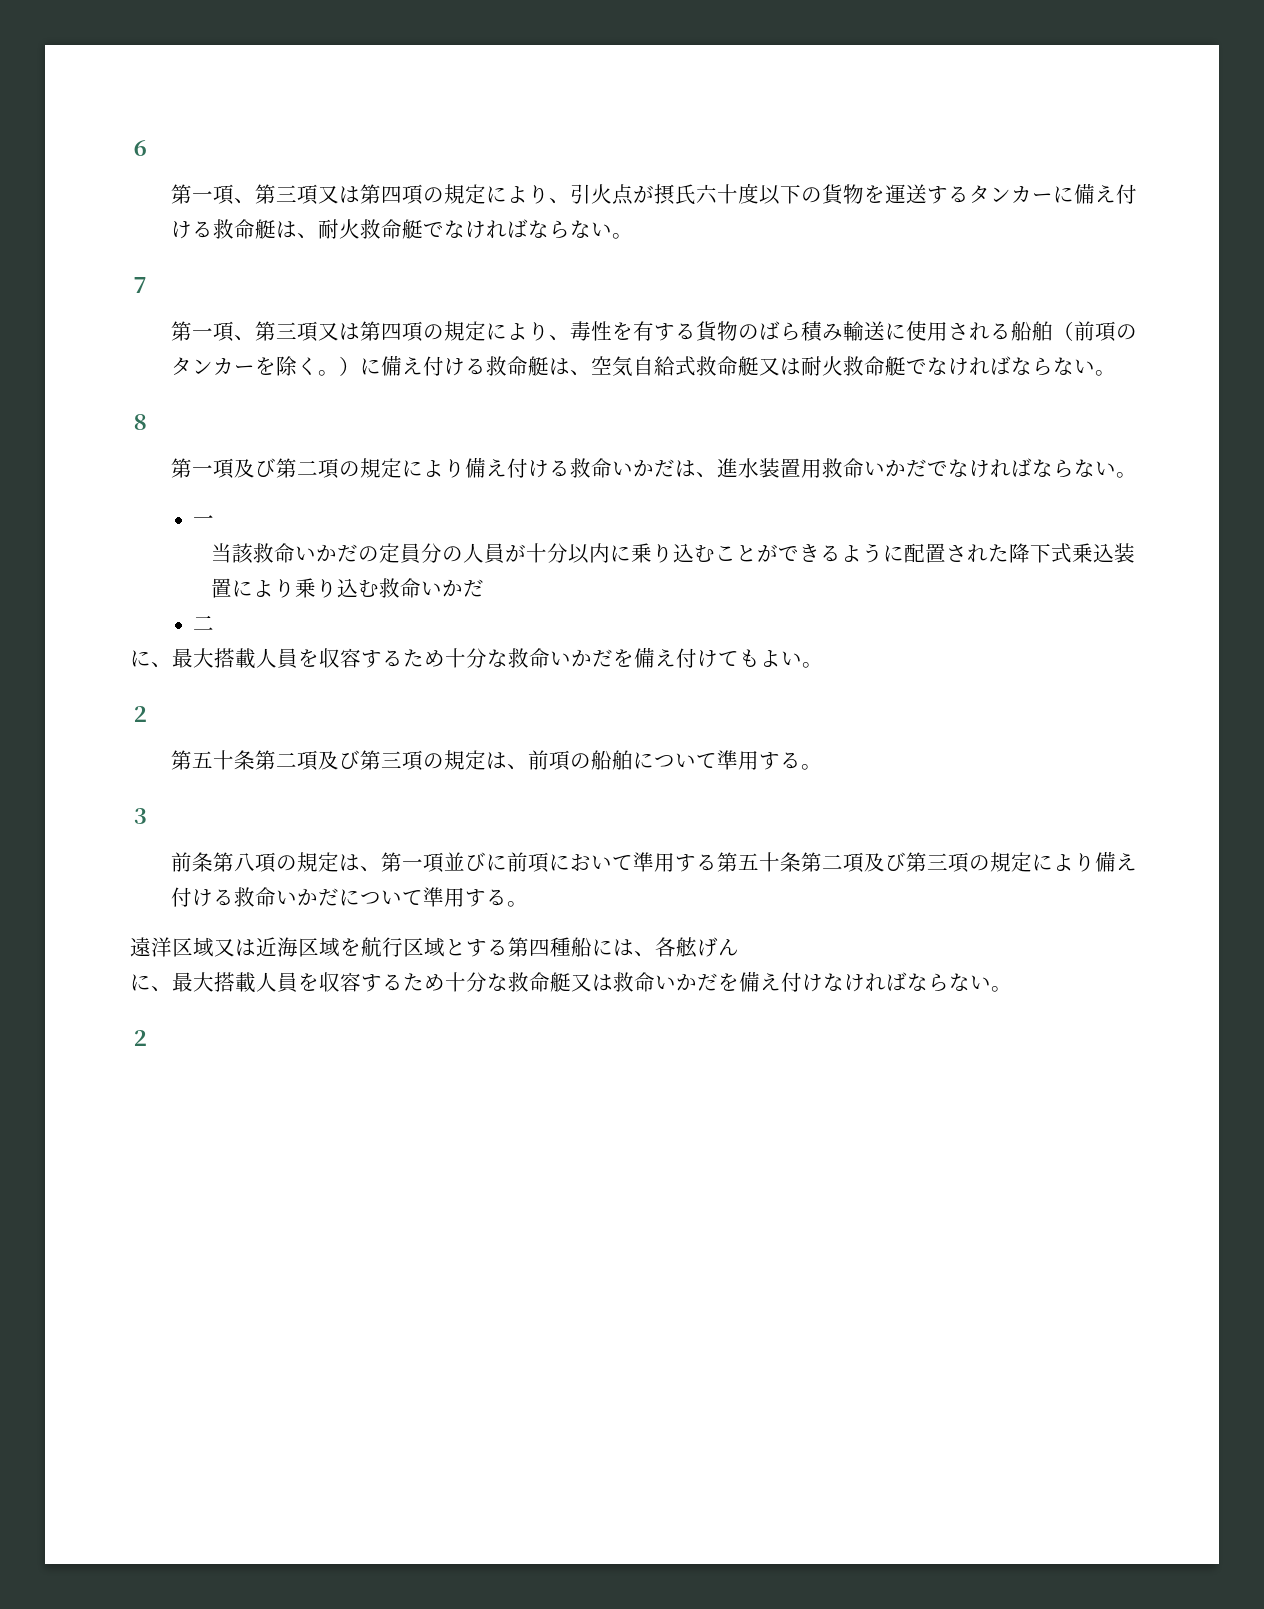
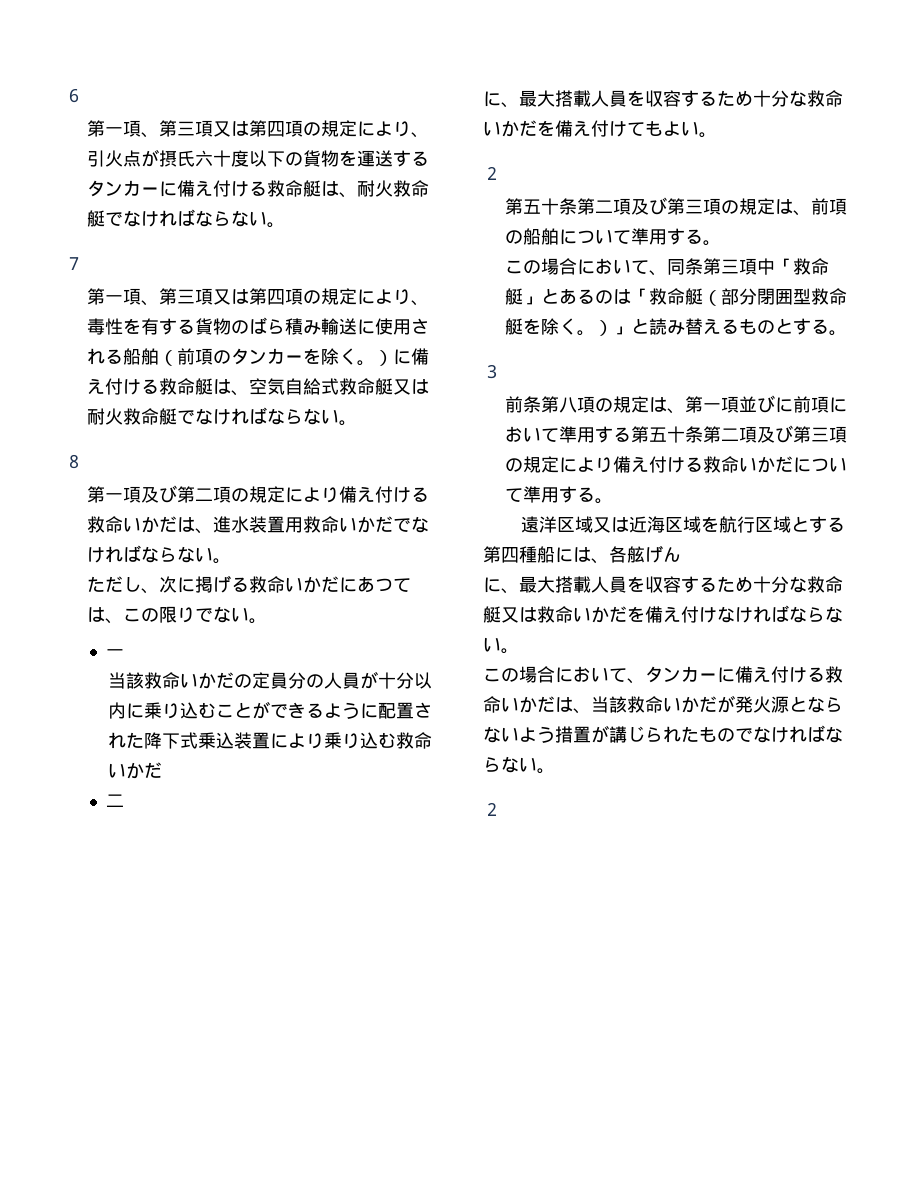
+ ただし、次に掲げる救命いかだにあつては、この限りでない。
+ この場合において、同条第三項中「救命艇」とあるのは「救命艇（部分閉囲型救命艇を除く。）」と読み替えるものとする。
+ この場合において、タンカーに備え付ける救命いかだは、当該救命いかだが発火源とならないよう措置が講じられたものでなければならない。

